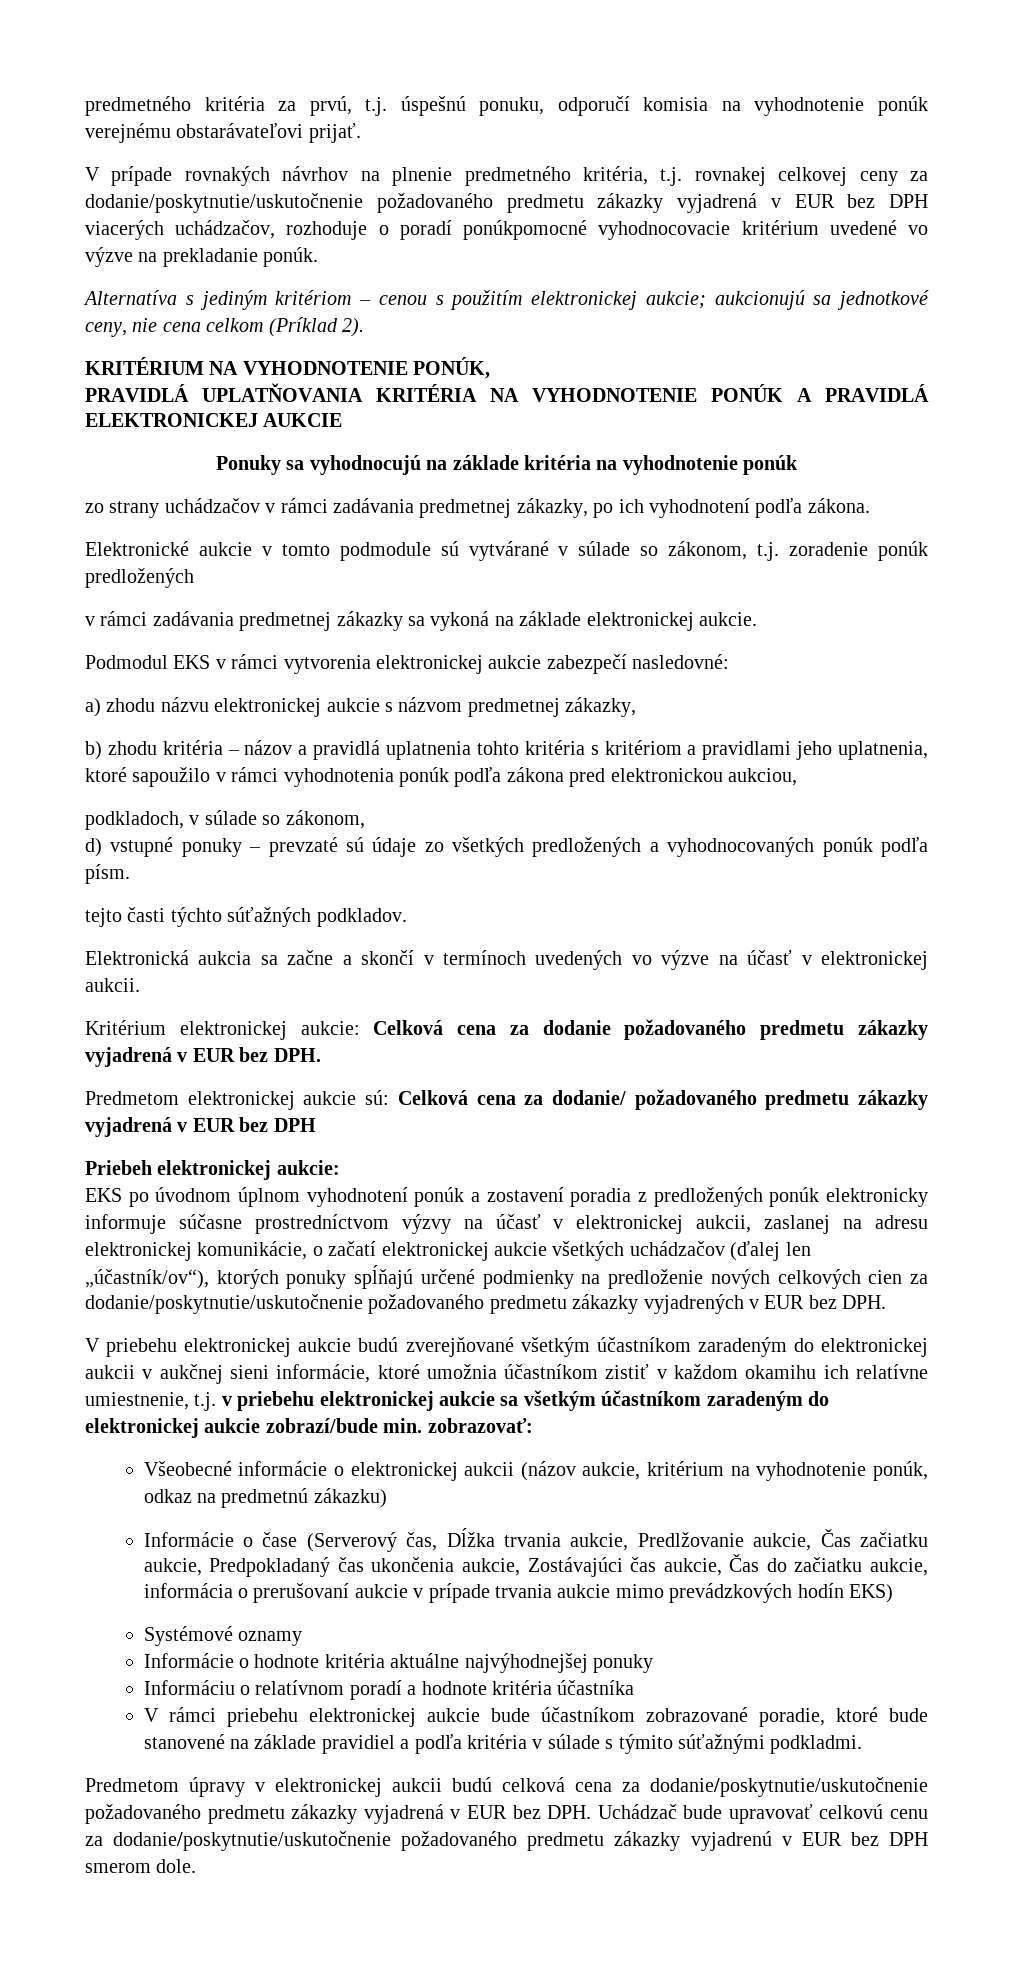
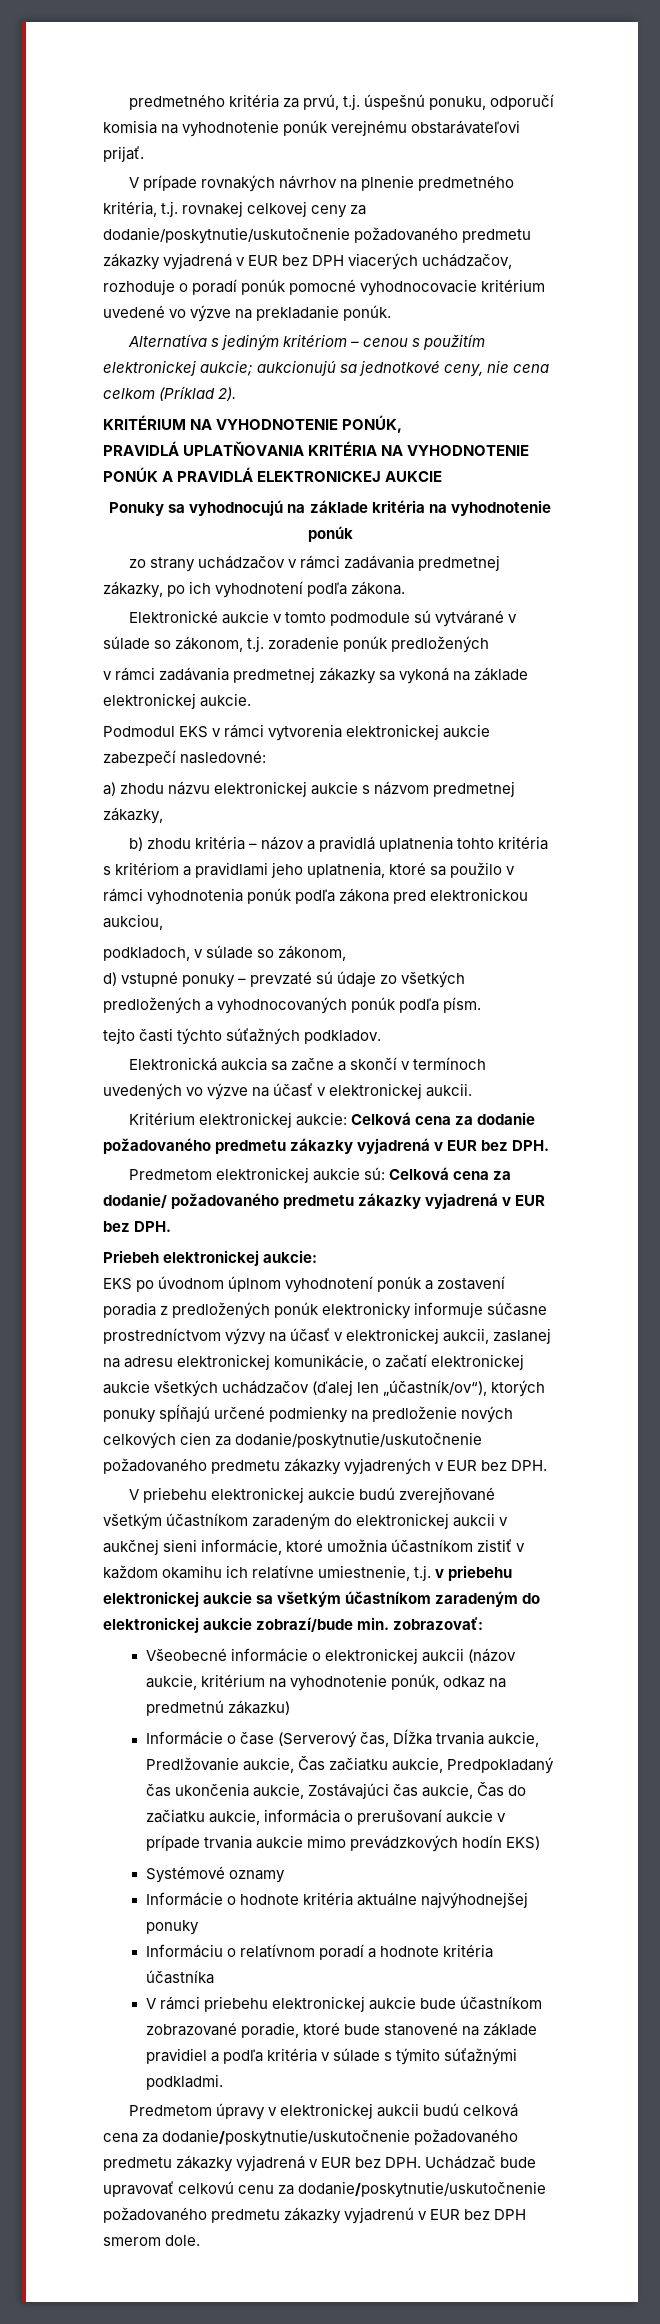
- V prípade rovnakých návrhov na plnenie predmetného kritéria, t.j. rovnakej celkovej ceny za dodanie/poskytnutie/uskutočnenie požadovaného predmetu zákazky vyjadrená v EUR bez DPH viacerých uchádzačov, rozhoduje o poradí ponúkpomocné vyhodnocovacie kritérium uvedené vo výzve na prekladanie ponúk.
+ V prípade rovnakých návrhov na plnenie predmetného kritéria, t.j. rovnakej celkovej ceny za dodanie/poskytnutie/uskutočnenie požadovaného predmetu zákazky vyjadrená v EUR bez DPH viacerých uchádzačov, rozhoduje o poradí ponúk pomocné vyhodnocovacie kritérium uvedené vo výzve na prekladanie ponúk.
- b) zhodu kritéria – názov a pravidlá uplatnenia tohto kritéria s kritériom a pravidlami jeho uplatnenia, ktoré sapoužilo v rámci vyhodnotenia ponúk podľa zákona pred elektronickou aukciou,
+ b) zhodu kritéria – názov a pravidlá uplatnenia tohto kritéria s kritériom a pravidlami jeho uplatnenia, ktoré sa použilo v rámci vyhodnotenia ponúk podľa zákona pred elektronickou aukciou,
- Predmetom elektronickej aukcie sú: Celková cena za dodanie/ požadovaného predmetu zákazky vyjadrená v EUR bez DPH
+ Predmetom elektronickej aukcie sú: Celková cena za dodanie/ požadovaného predmetu zákazky vyjadrená v EUR bez DPH.

